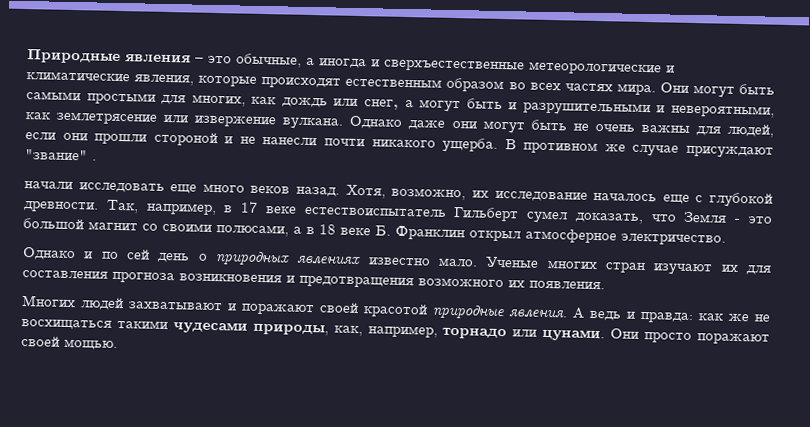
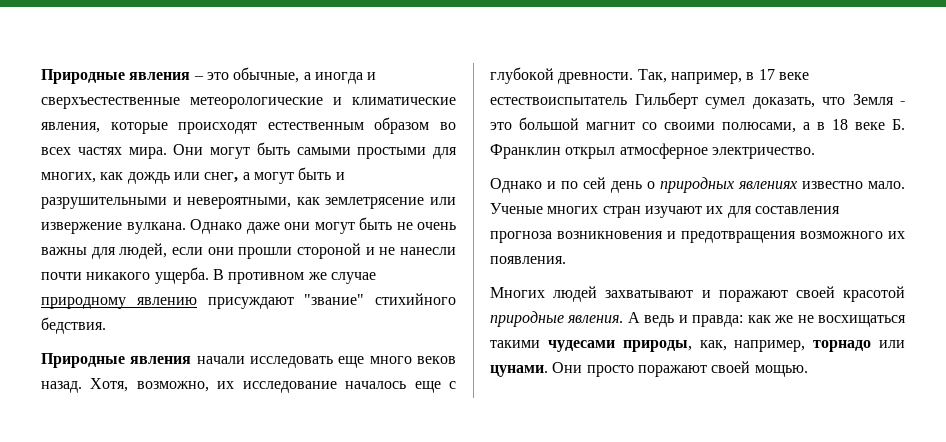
- В противном же случае присуждают "звание" .
- начали исследовать еще много веков назад.
+ В противном же случае природному явлению присуждают "звание" стихийного бедствия.
+ Природные явления начали исследовать еще много веков назад.

